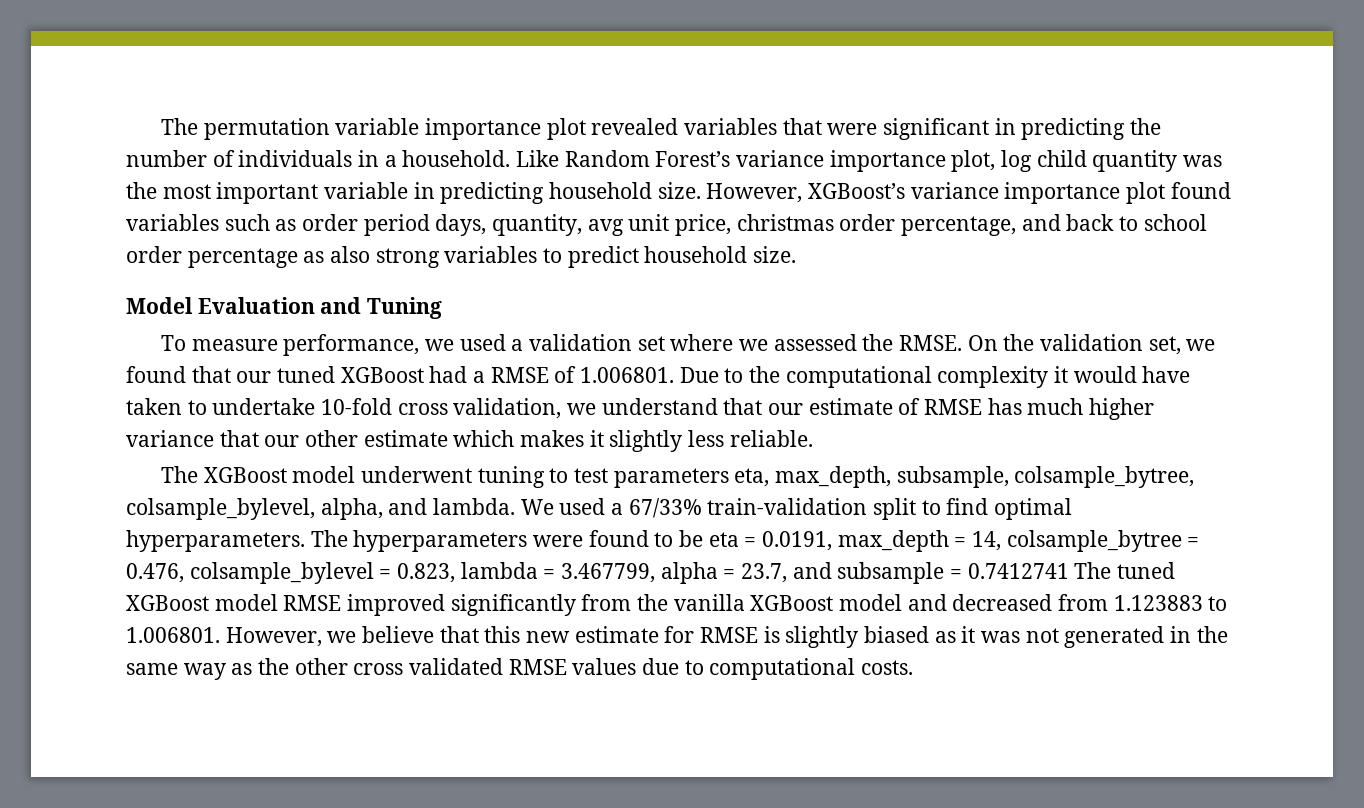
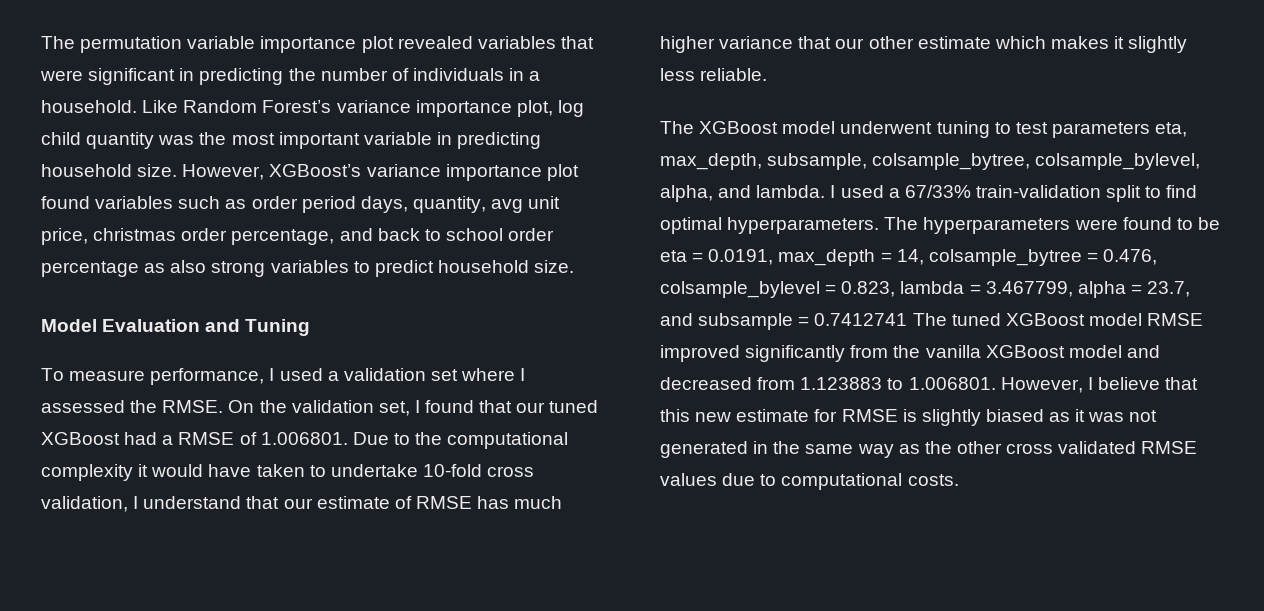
- To measure performance, we used a validation set where we assessed the RMSE.
+ To measure performance, I used a validation set where I assessed the RMSE.
- On the validation set, we found that our tuned XGBoost had a RMSE of 1.006801. Due to the computational complexity it would have taken to undertake 10-fold cross validation, we understand that our estimate of RMSE has much higher variance that our other estimate which makes it slightly less reliable.
+ On the validation set, I found that our tuned XGBoost had a RMSE of 1.006801. Due to the computational complexity it would have taken to undertake 10-fold cross validation, I understand that our estimate of RMSE has much higher variance that our other estimate which makes it slightly less reliable.
- We used a 67/33% train-validation split to find optimal hyperparameters.
+ I used a 67/33% train-validation split to find optimal hyperparameters.
- The hyperparameters were found to be eta = 0.0191, max_depth = 14, colsample_bytree = 0.476, colsample_bylevel = 0.823, lambda = 3.467799, alpha = 23.7, and subsample = 0.7412741 The tuned XGBoost model RMSE improved significantly from the vanilla XGBoost model and decreased from 1.123883 to 1.006801. However, we believe that this new estimate for RMSE is slightly biased as it was not generated in the same way as the other cross validated RMSE values due to computational costs.
+ The hyperparameters were found to be eta = 0.0191, max_depth = 14, colsample_bytree = 0.476, colsample_bylevel = 0.823, lambda = 3.467799, alpha = 23.7, and subsample = 0.7412741 The tuned XGBoost model RMSE improved significantly from the vanilla XGBoost model and decreased from 1.123883 to 1.006801. However, I believe that this new estimate for RMSE is slightly biased as it was not generated in the same way as the other cross validated RMSE values due to computational costs.

